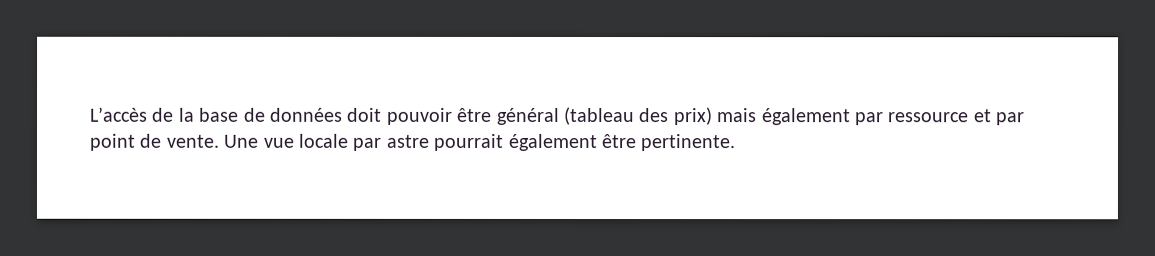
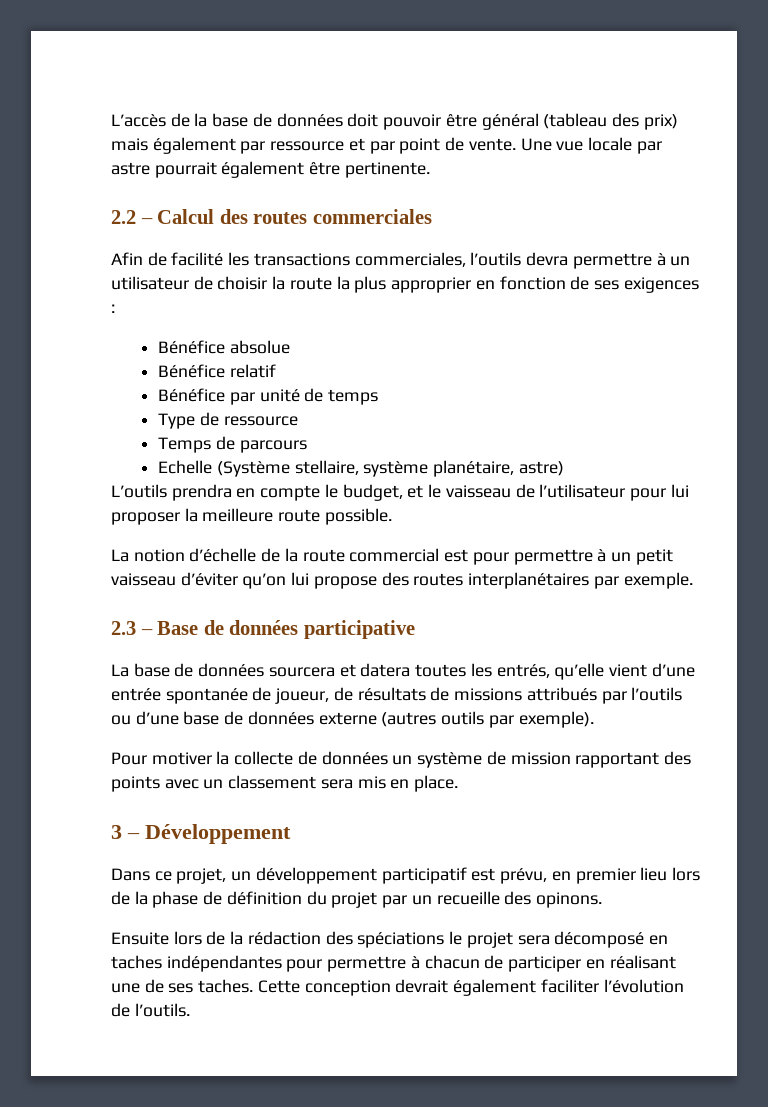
+ 2.2 – Calcul des routes commerciales
+ Afin de facilité les transactions commerciales, l’outils devra permettre à un utilisateur de choisir la route la plus approprier en fonction de ses exigences :
+ Bénéfice absolue
+ Bénéfice relatif
+ Bénéfice par unité de temps
+ Type de ressource
+ Temps de parcours
+ Echelle (Système stellaire, système planétaire, astre)
+ L’outils prendra en compte le budget, et le vaisseau de l’utilisateur pour lui proposer la meilleure route possible.
+ La notion d’échelle de la route commercial est pour permettre à un petit vaisseau d’éviter qu’on lui propose des routes interplanétaires par exemple.
+ 2.3 – Base de données participative
+ La base de données sourcera et datera toutes les entrés, qu’elle vient d’une entrée spontanée de joueur, de résultats de missions attribués par l’outils ou d’une base de données externe (autres outils par exemple).
+ Pour motiver la collecte de données un système de mission rapportant des points avec un classement sera mis en place.
+ 3 – Développement
+ Dans ce projet, un développement participatif est prévu, en premier lieu lors de la phase de définition du projet par un recueille des opinons.
+ Ensuite lors de la rédaction des spéciations le projet sera décomposé en taches indépendantes pour permettre à chacun de participer en réalisant une de ses taches. Cette conception devrait également faciliter l’évolution de l’outils.

